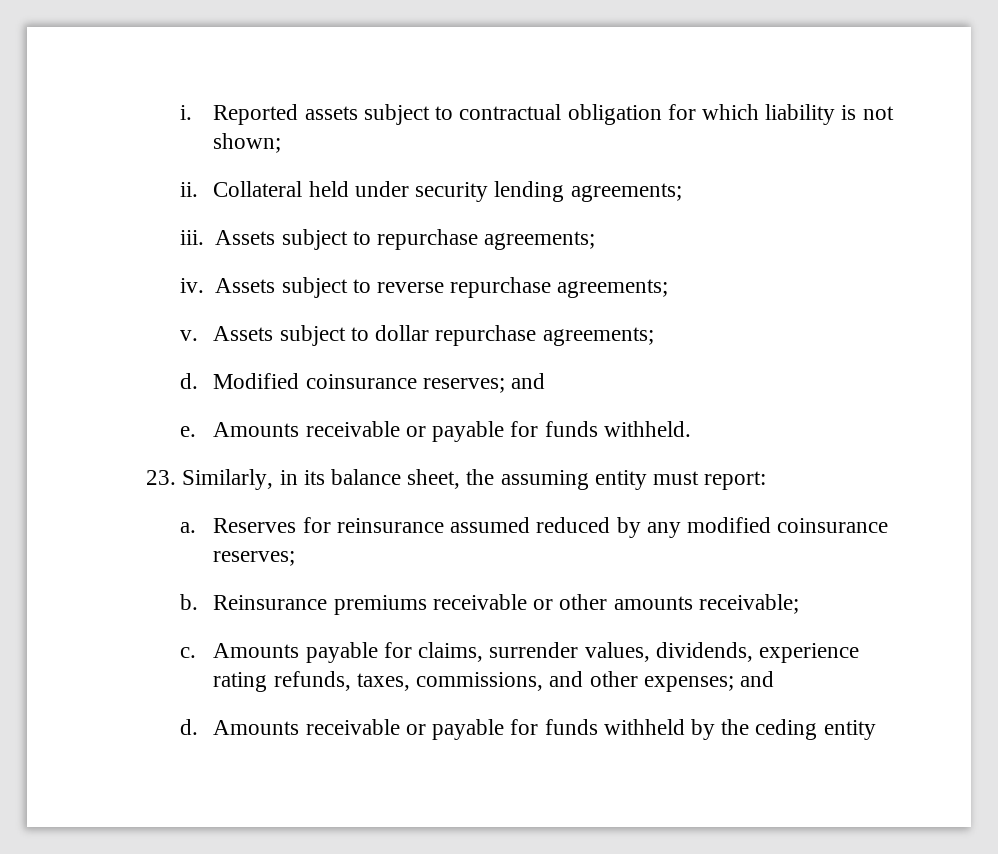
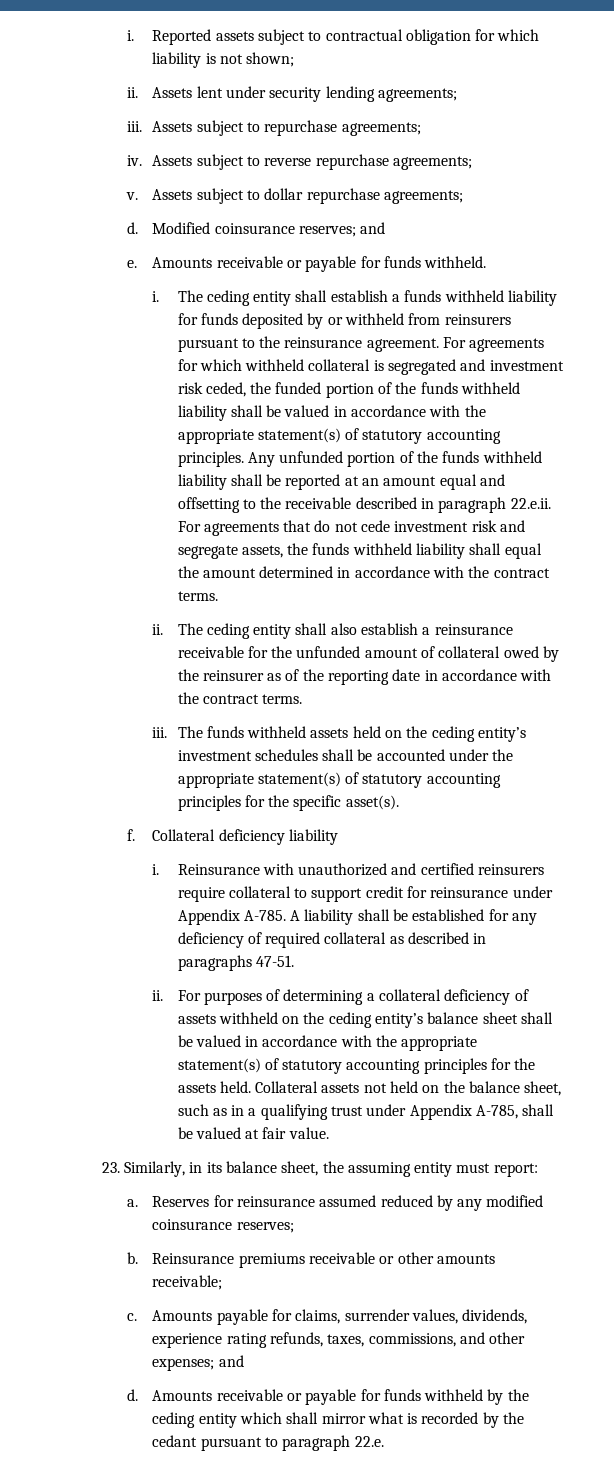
- Collateral held under security lending agreements;
+ Assets lent under security lending agreements;
+ i. The ceding entity shall establish a funds withheld liability for funds deposited by or withheld from reinsurers pursuant to the reinsurance agreement. For agreements for which withheld collateral is segregated and investment risk ceded, the funded portion of the funds withheld liability shall be valued in accordance with the appropriate statement(s) of statutory accounting principles. Any unfunded portion of the funds withheld liability shall be reported at an amount equal and offsetting to the receivable described in paragraph 22.e.ii. For agreements that do not cede investment risk and segregate assets, the funds withheld liability shall equal the amount determined in accordance with the contract terms.
+ ii. The ceding entity shall also establish a reinsurance receivable for the unfunded amount of collateral owed by the reinsurer as of the reporting date in accordance with the contract terms.
+ iii. The funds withheld assets held on the ceding entity’s investment schedules shall be accounted under the appropriate statement(s) of statutory accounting principles for the specific asset(s).
+ f. Collateral deficiency liability
+ i. Reinsurance with unauthorized and certified reinsurers require collateral to support credit for reinsurance under Appendix A-785. A liability shall be established for any deficiency of required collateral as described in paragraphs 47-51.
+ ii. For purposes of determining a collateral deficiency of assets withheld on the ceding entity’s balance sheet shall be valued in accordance with the appropriate statement(s) of statutory accounting principles for the assets held. Collateral assets not held on the balance sheet, such as in a qualifying trust under Appendix A-785, shall be valued at fair value.
- Amounts receivable or payable for funds withheld by the ceding entity
+ Amounts receivable or payable for funds withheld by the ceding entity which shall mirror what is recorded by the cedant pursuant to paragraph 22.e.

